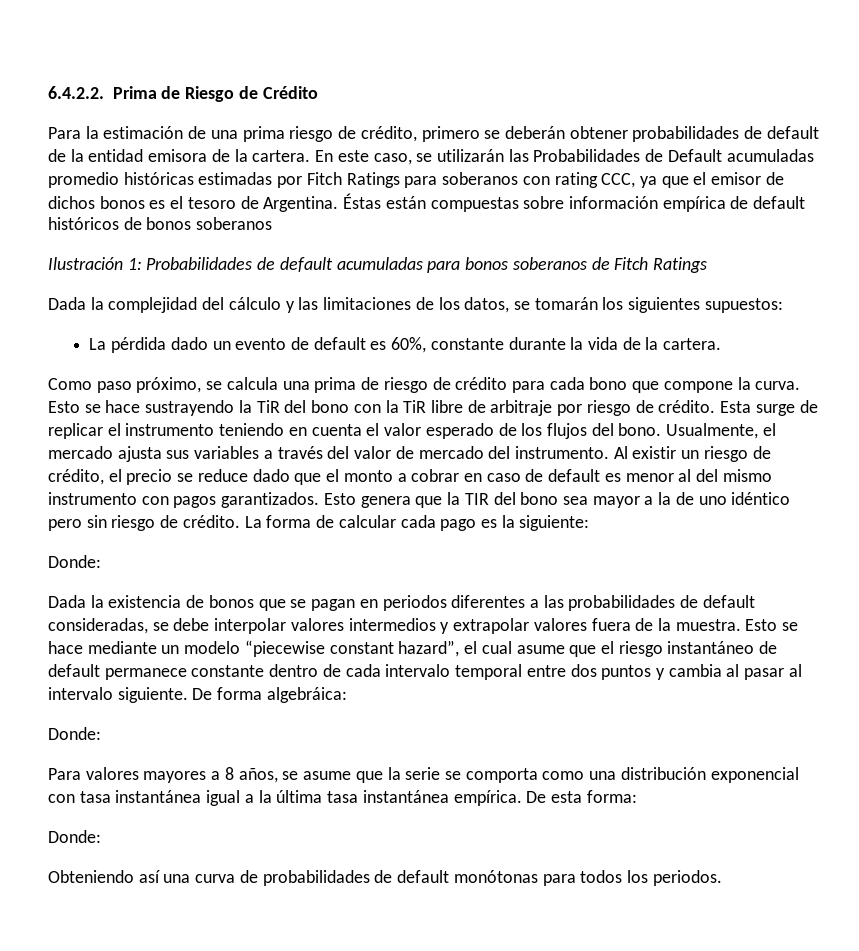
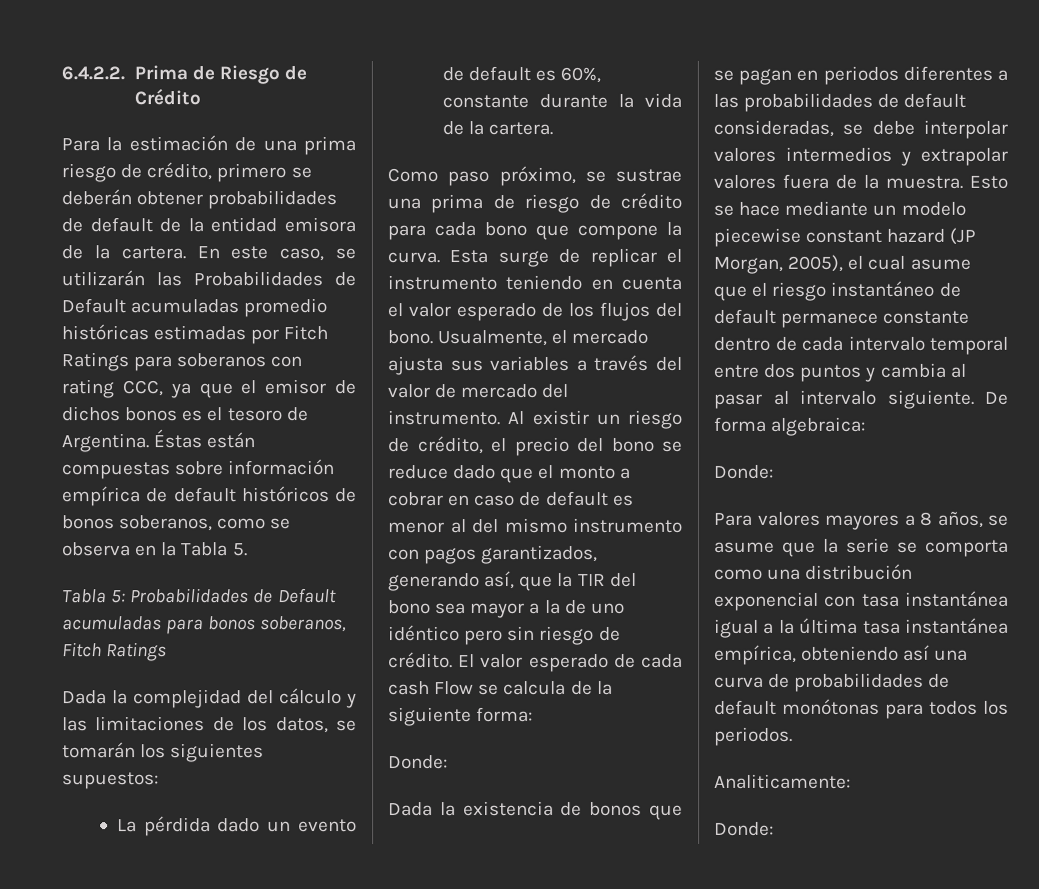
- Éstas están compuestas sobre información empírica de default históricos de bonos soberanos
- Ilustración 1: Probabilidades de default acumuladas para bonos soberanos de Fitch Ratings
+ Éstas están compuestas sobre información empírica de default históricos de bonos soberanos, como se observa en la Tabla 5.
+ Tabla 5: Probabilidades de Default acumuladas para bonos soberanos, Fitch Ratings
- Como paso próximo, se calcula una prima de riesgo de crédito para cada bono que compone la curva.
+ Como paso próximo, se sustrae una prima de riesgo de crédito para cada bono que compone la curva.
- Esto se hace sustrayendo la TiR del bono con la TiR libre de arbitraje por riesgo de crédito.
- Al existir un riesgo de crédito, el precio se reduce dado que el monto a cobrar en caso de default es menor al del mismo instrumento con pagos garantizados. Esto genera que la TIR del bono sea mayor a la de uno idéntico pero sin riesgo de crédito.
+ Al existir un riesgo de crédito, el precio del bono se reduce dado que el monto a cobrar en caso de default es menor al del mismo instrumento con pagos garantizados, generando así, que la TIR del bono sea mayor a la de uno idéntico pero sin riesgo de crédito.
- La forma de calcular cada pago es la siguiente:
+ El valor esperado de cada cash Flow se calcula de la siguiente forma:
- Esto se hace mediante un modelo “piecewise constant hazard”, el cual asume que el riesgo instantáneo de default permanece constante dentro de cada intervalo temporal entre dos puntos y cambia al pasar al intervalo siguiente.
+ Esto se hace mediante un modelo piecewise constant hazard (JP Morgan, 2005), el cual asume que el riesgo instantáneo de default permanece constante dentro de cada intervalo temporal entre dos puntos y cambia al pasar al intervalo siguiente.
- De forma algebráica:
+ De forma algebraica:
- Para valores mayores a 8 años, se asume que la serie se comporta como una distribución exponencial con tasa instantánea igual a la última tasa instantánea empírica. De esta forma:
- Donde:
- Obteniendo así una curva de probabilidades de default monótonas para todos los periodos.
+ Para valores mayores a 8 años, se asume que la serie se comporta como una distribución exponencial con tasa instantánea igual a la última tasa instantánea empírica, obteniendo así una curva de probabilidades de default monótonas para todos los periodos.
+ Analiticamente:
+ Donde:

